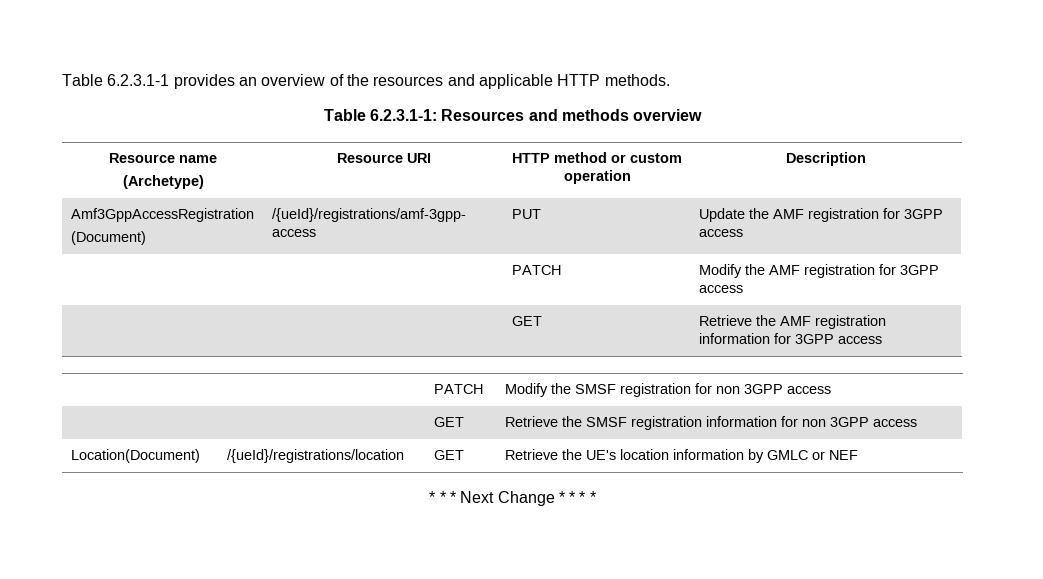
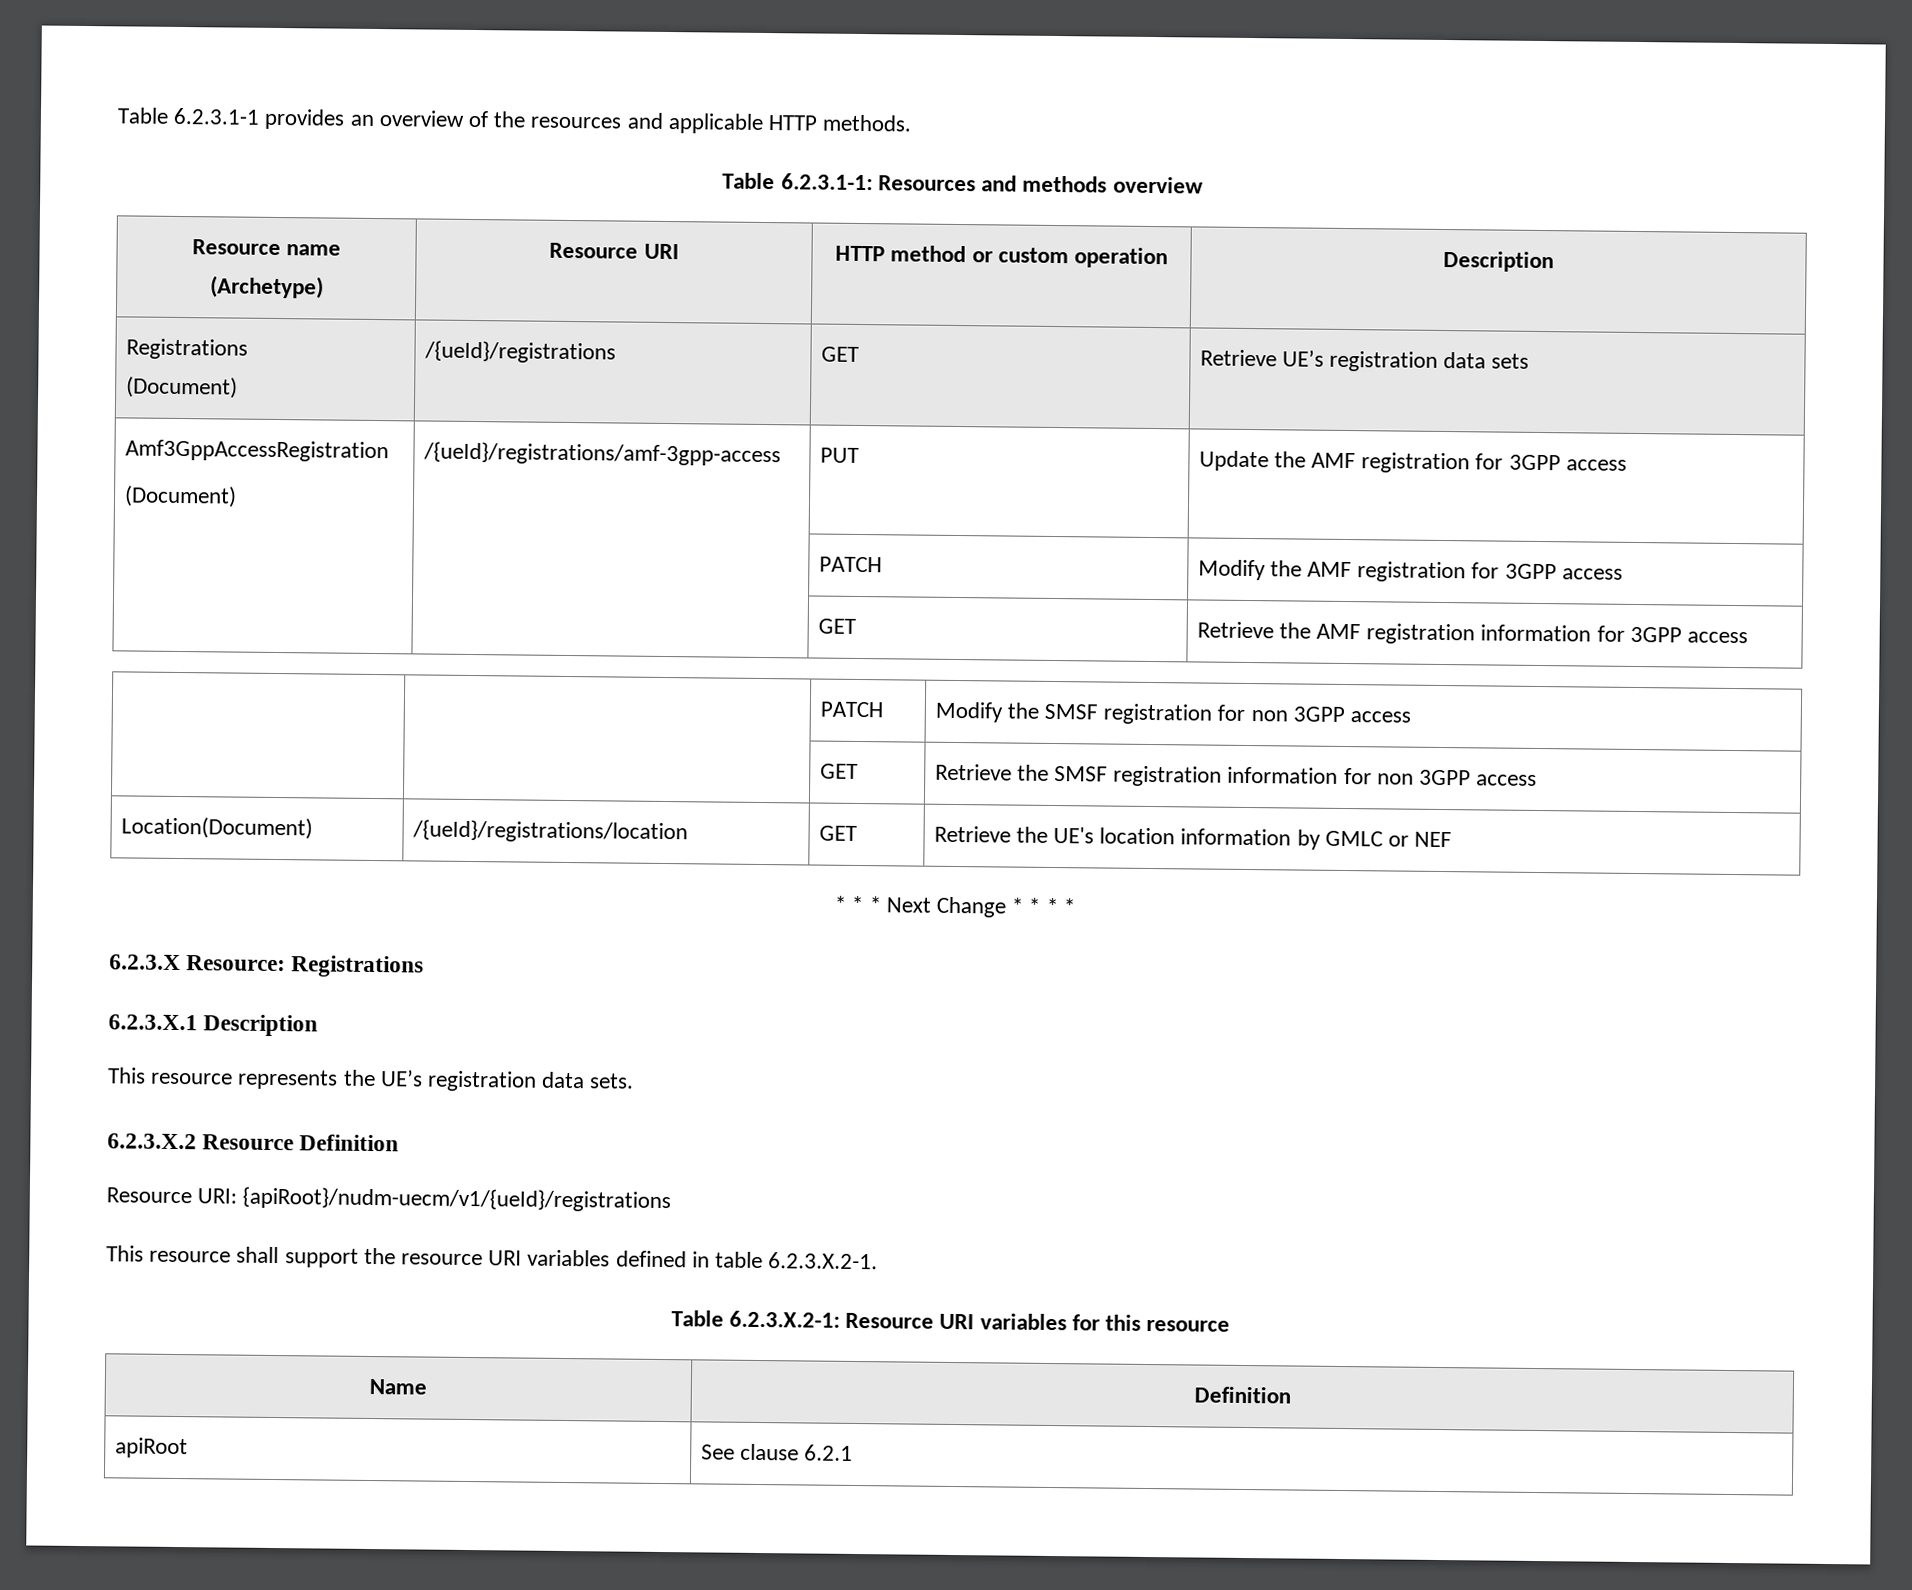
  Resource name
  (Archetype) | Resource URI | HTTP method or custom operation | Description
+ Registrations
+ (Document) | /{ueId}/registrations | GET | Retrieve UE’s registration data sets
+ 6.2.3.X Resource: Registrations
+ 6.2.3.X.1 Description
+ This resource represents the UE’s registration data sets.
+ 6.2.3.X.2 Resource Definition
+ Resource URI: {apiRoot}/nudm-uecm/v1/{ueId}/registrations
+ This resource shall support the resource URI variables defined in table 6.2.3.X.2-1.
+ Table 6.2.3.X.2-1: Resource URI variables for this resource
+ Name | Definition
+ apiRoot | See clause 6.2.1

